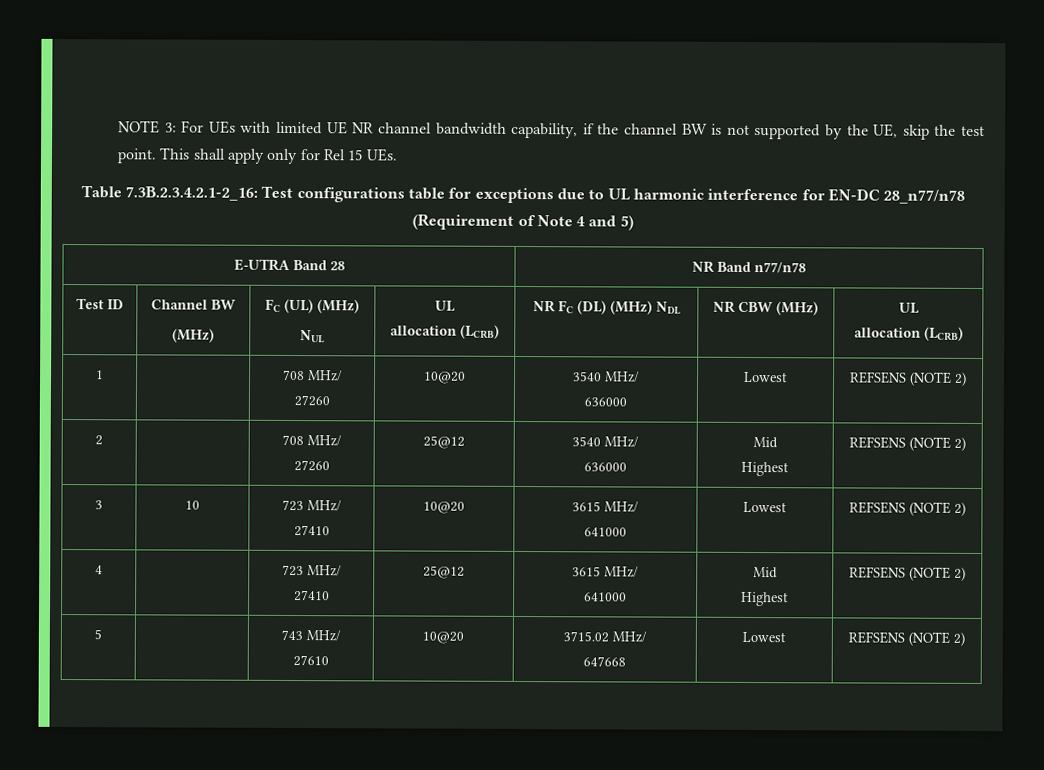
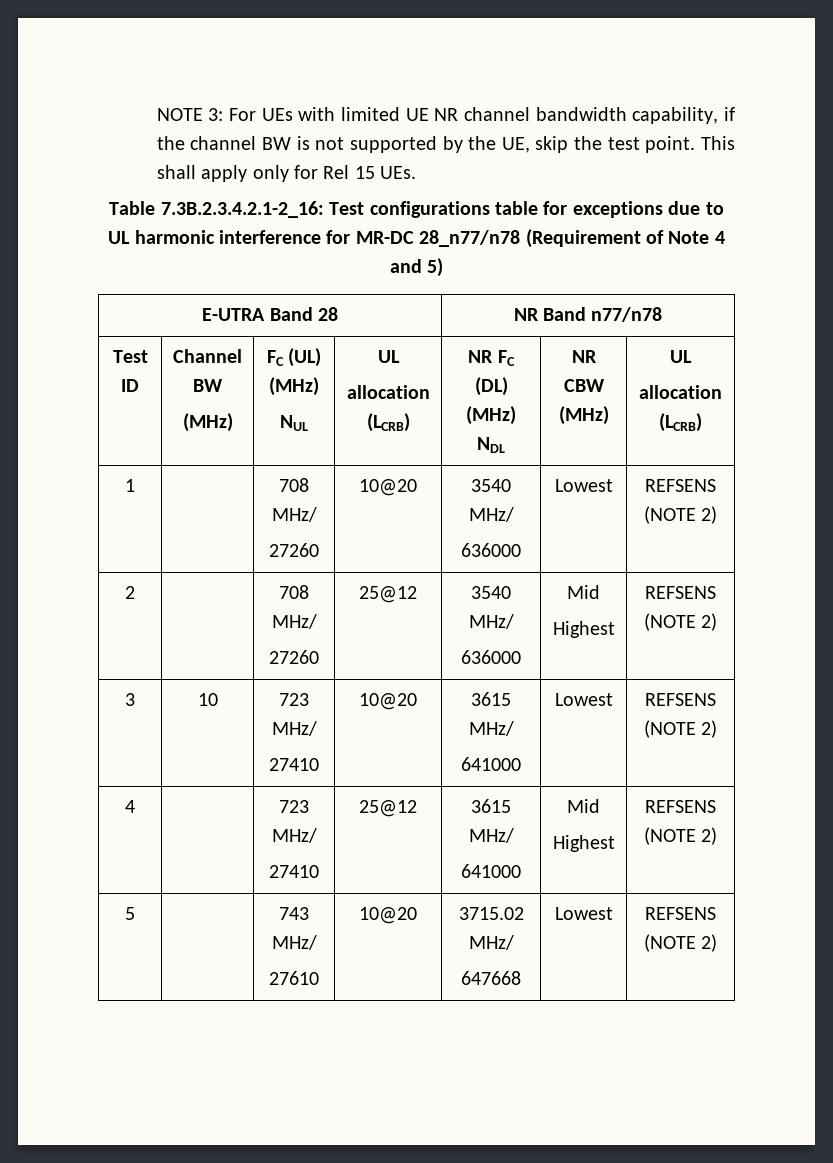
- Table 7.3B.2.3.4.2.1-2_16: Test configurations table for exceptions due to UL harmonic interference for EN-DC 28_n77/n78 (Requirement of Note 4 and 5)
+ Table 7.3B.2.3.4.2.1-2_16: Test configurations table for exceptions due to UL harmonic interference for MR-DC 28_n77/n78 (Requirement of Note 4 and 5)

